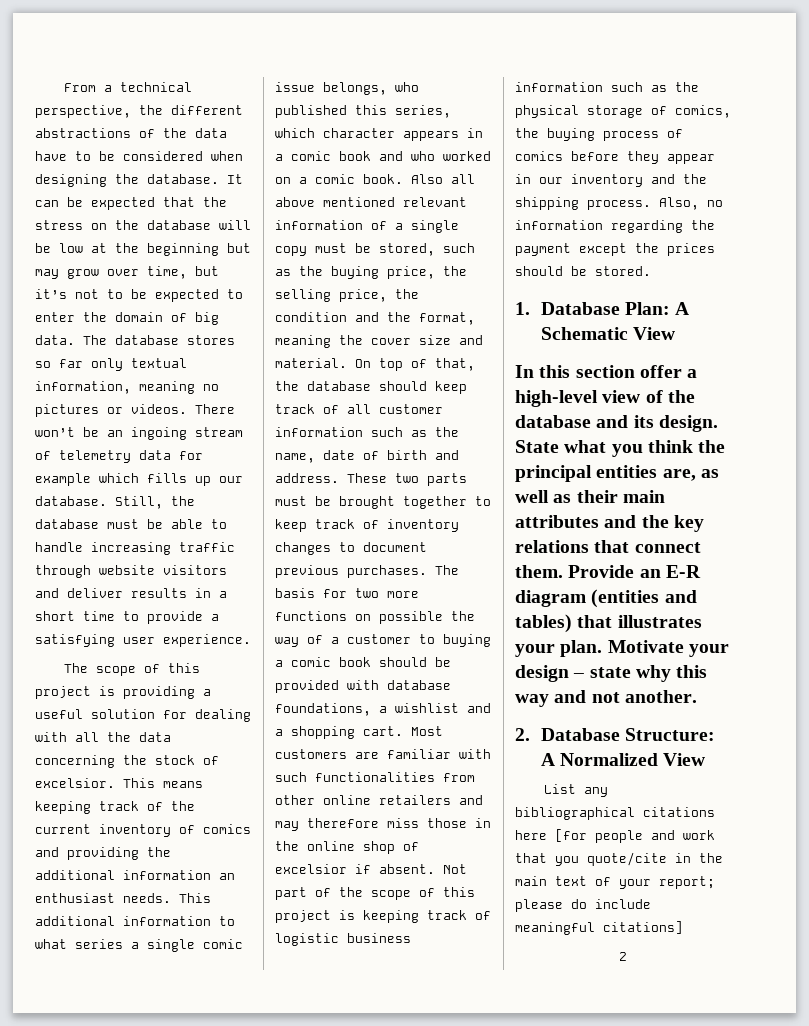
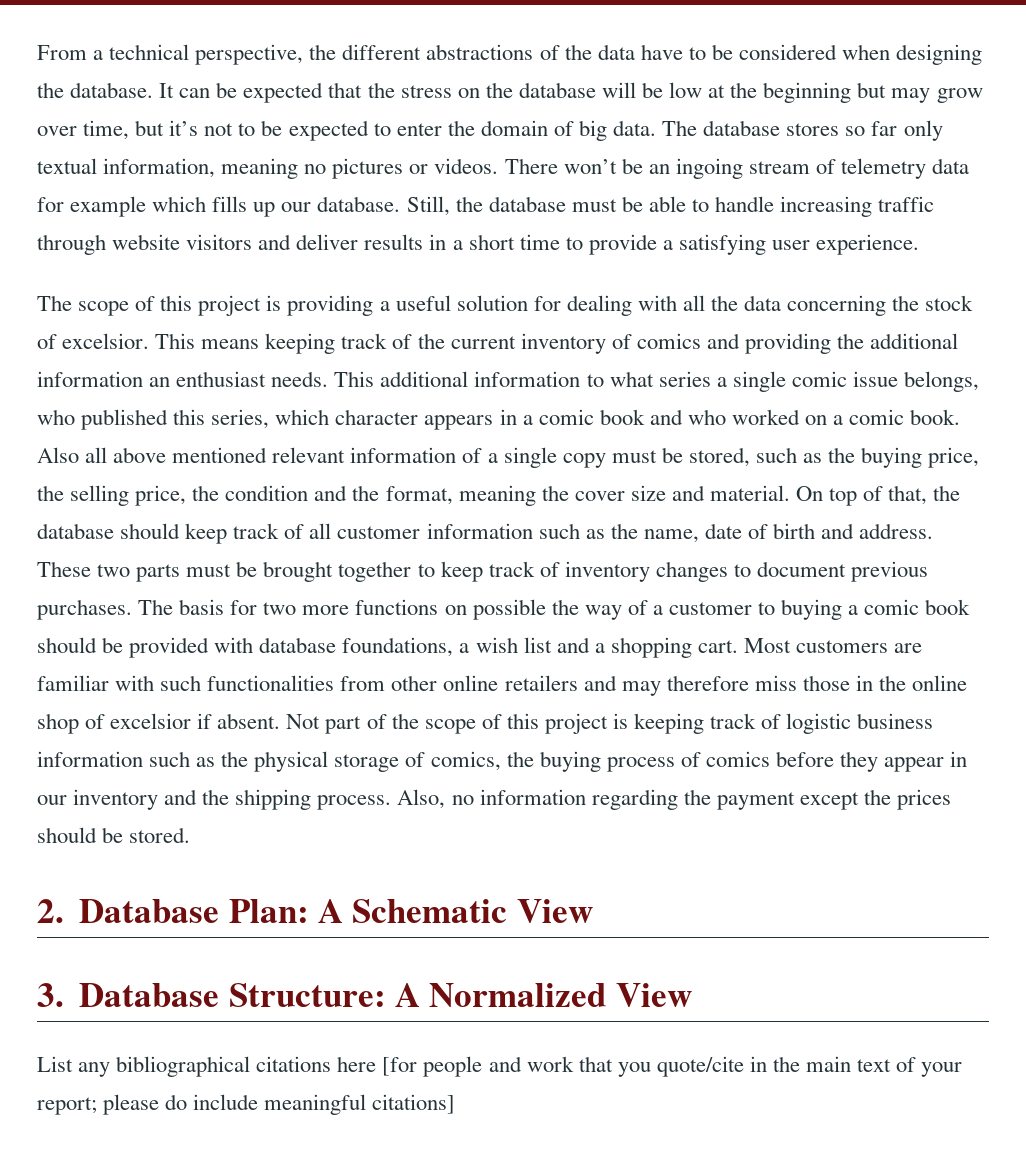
- The basis for two more functions on possible the way of a customer to buying a comic book should be provided with database foundations, a wishlist and a shopping cart.
+ The basis for two more functions on possible the way of a customer to buying a comic book should be provided with database foundations, a wish list and a shopping cart.
- 1. Database Plan: A Schematic View
+ 2. Database Plan: A Schematic View
- In this section offer a high-level view of the database and its design. State what you think the principal entities are, as well as their main attributes and the key relations that connect them. Provide an E-R diagram (entities and tables) that illustrates your plan. Motivate your design – state why this way and not another.
- 2. Database Structure: A Normalized View
+ 3. Database Structure: A Normalized View
- 2

